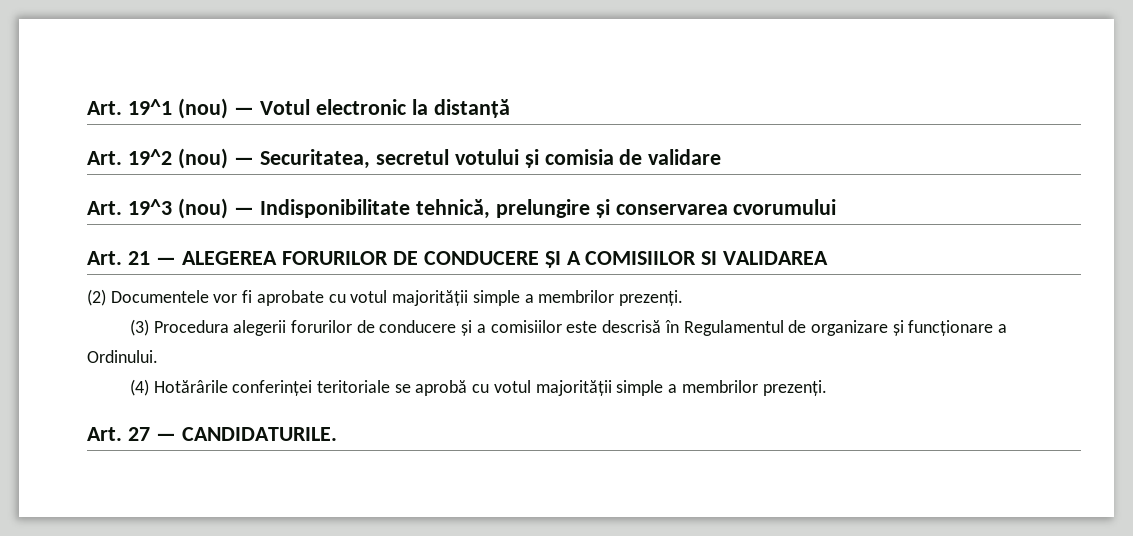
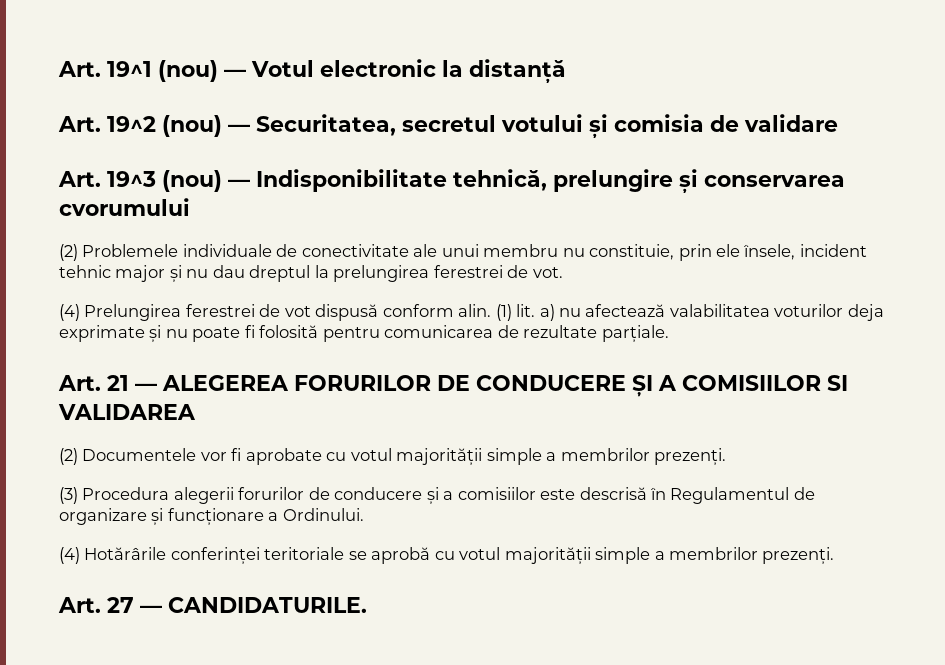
+ (2) Problemele individuale de conectivitate ale unui membru nu constituie, prin ele însele, incident tehnic major și nu dau dreptul la prelungirea ferestrei de vot.
+ (4) Prelungirea ferestrei de vot dispusă conform alin. (1) lit. a) nu afectează valabilitatea voturilor deja exprimate și nu poate fi folosită pentru comunicarea de rezultate parțiale.

